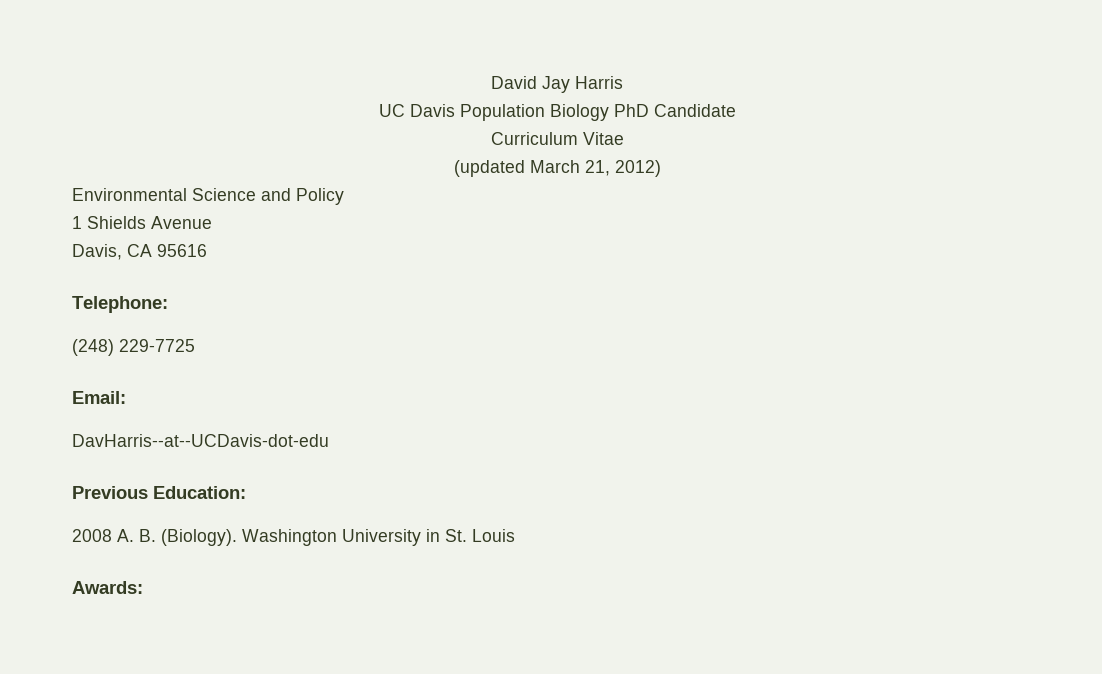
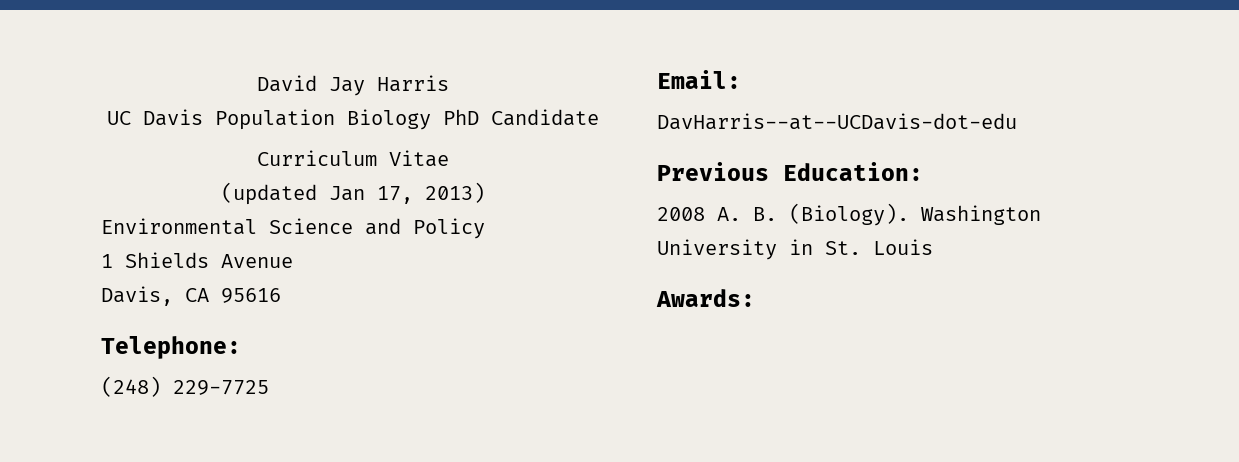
- (updated March 21, 2012)
+ (updated Jan 17, 2013)

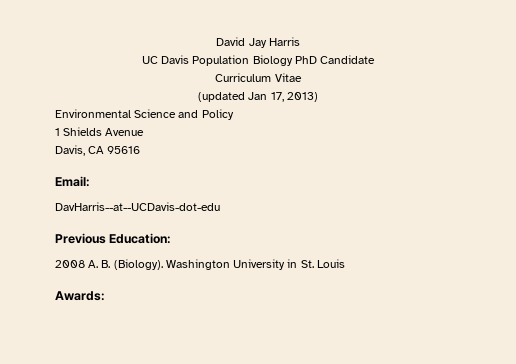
- Telephone:
- (248) 229-7725

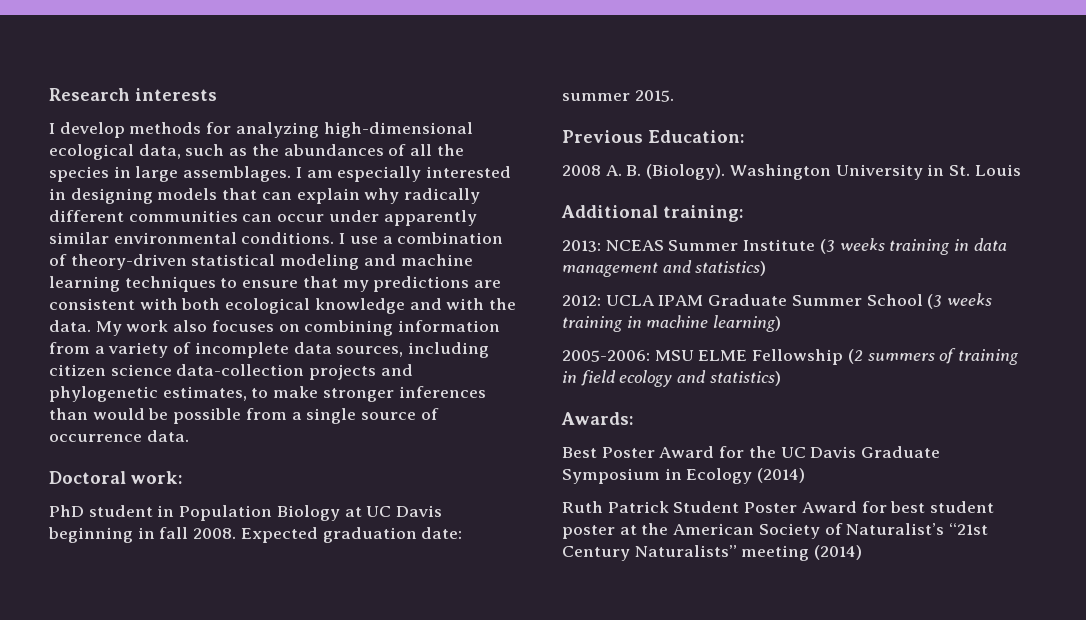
- David Jay Harris
- UC Davis Population Biology PhD Candidate
- Curriculum Vitae
- (updated Jan 17, 2013)
- Environmental Science and Policy
- 1 Shields Avenue
- Davis, CA 95616
- Email:
- DavHarris--at--UCDavis-dot-edu
+ Research interests
+ I develop methods for analyzing high-dimensional ecological data, such as the abundances of all the species in large assemblages. I am especially interested in designing models that can explain why radically different communities can occur under apparently similar environmental conditions. I use a combination of theory-driven statistical modeling and machine learning techniques to ensure that my predictions are consistent with both ecological knowledge and with the data. My work also focuses on combining information from a variety of incomplete data sources, including citizen science data-collection projects and phylogenetic estimates, to make stronger inferences than would be possible from a single source of occurrence data.
+ Doctoral work:
+ PhD student in Population Biology at UC Davis beginning in fall 2008. Expected graduation date: summer 2015.
+ Additional training:
+ 2013: NCEAS Summer Institute (3 weeks training in data management and statistics)
+ 2012: UCLA IPAM Graduate Summer School (3 weeks training in machine learning)
+ 2005-2006: MSU ELME Fellowship (2 summers of training in field ecology and statistics)
  Awards:
+ Best Poster Award for the UC Davis Graduate Symposium in Ecology (2014)
+ Ruth Patrick Student Poster Award for best student poster at the American Society of Naturalist’s “21st Century Naturalists” meeting (2014)

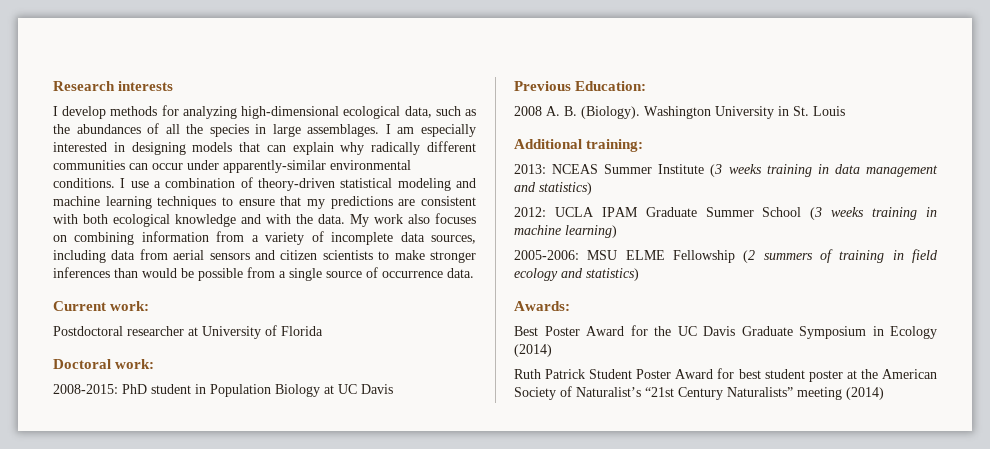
- I am especially interested in designing models that can explain why radically different communities can occur under apparently similar environmental conditions.
+ I am especially interested in designing models that can explain why radically different communities can occur under apparently-similar environmental conditions.
- My work also focuses on combining information from a variety of incomplete data sources, including citizen science data-collection projects and phylogenetic estimates, to make stronger inferences than would be possible from a single source of occurrence data.
+ My work also focuses on combining information from a variety of incomplete data sources, including data from aerial sensors and citizen scientists to make stronger inferences than would be possible from a single source of occurrence data.
+ Current work:
+ Postdoctoral researcher at University of Florida
- PhD student in Population Biology at UC Davis beginning in fall 2008. Expected graduation date: summer 2015.
+ 2008-2015: PhD student in Population Biology at UC Davis

